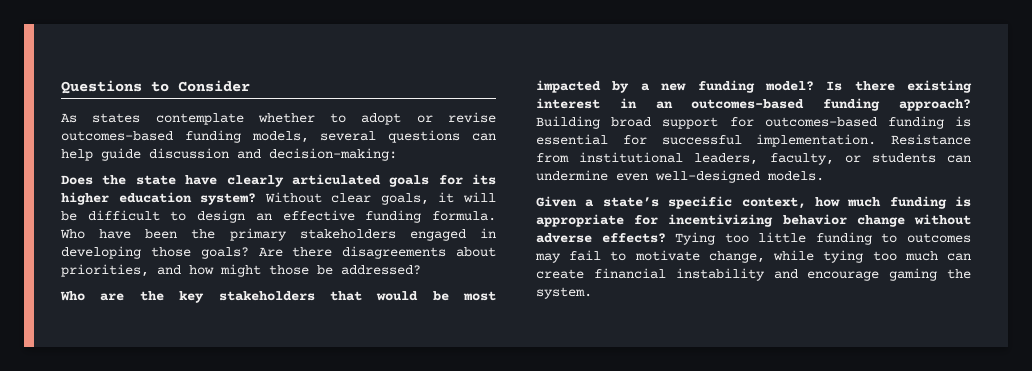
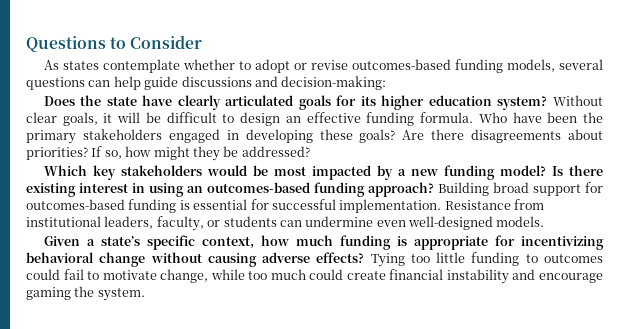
- As states contemplate whether to adopt or revise outcomes-based funding models, several questions can help guide discussion and decision-making:
+ As states contemplate whether to adopt or revise outcomes-based funding models, several questions can help guide discussions and decision-making:
- Who have been the primary stakeholders engaged in developing those goals?
+ Who have been the primary stakeholders engaged in developing these goals?
- Are there disagreements about priorities, and how might those be addressed?
+ Are there disagreements about priorities? If so, how might they be addressed?
- Who are the key stakeholders that would be most impacted by a new funding model?
+ Which key stakeholders would be most impacted by a new funding model?
- Is there existing interest in an outcomes-based funding approach?
+ Is there existing interest in using an outcomes-based funding approach?
- Given a state’s specific context, how much funding is appropriate for incentivizing behavior change without adverse effects?
+ Given a state’s specific context, how much funding is appropriate for incentivizing behavioral change without causing adverse effects?
- Tying too little funding to outcomes may fail to motivate change, while tying too much can create financial instability and encourage gaming the system.
+ Tying too little funding to outcomes could fail to motivate change, while too much could create financial instability and encourage gaming the system.

